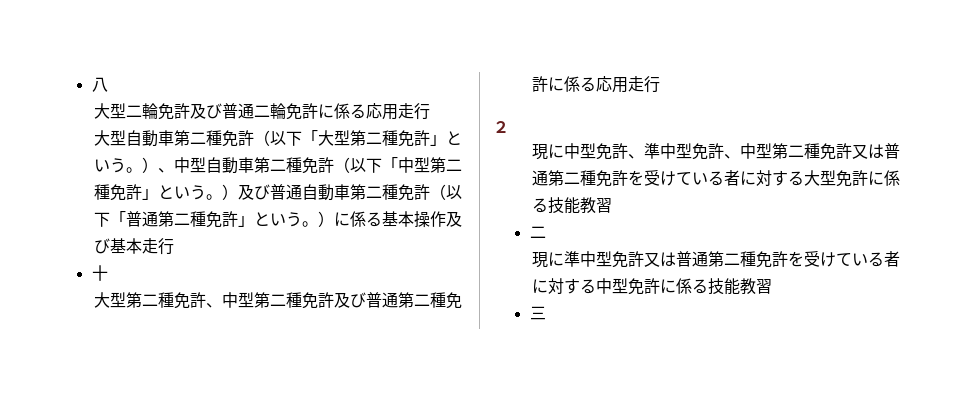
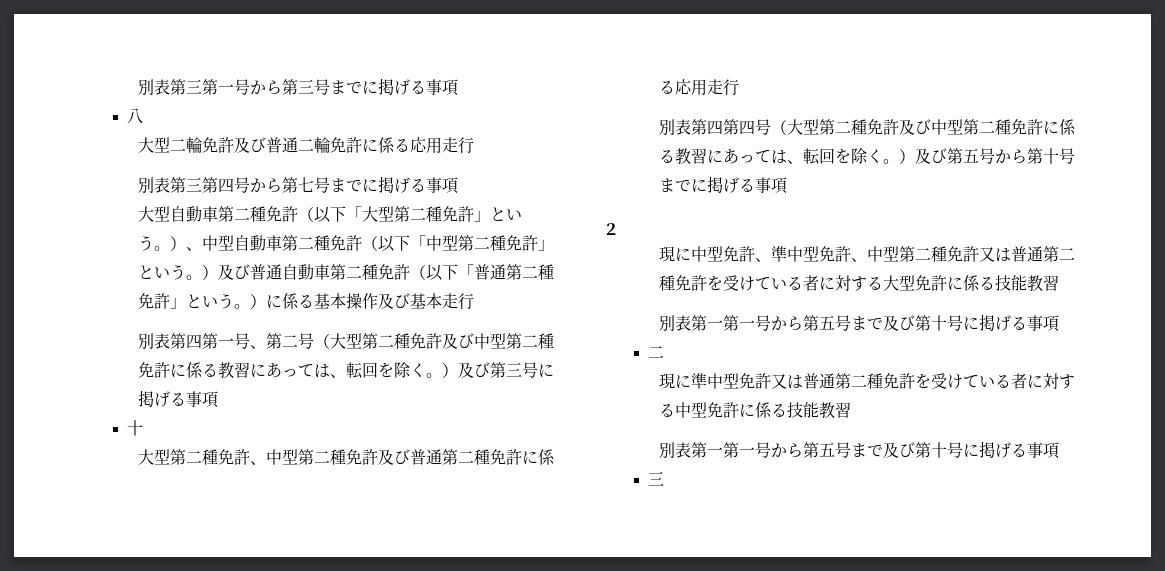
+ 別表第三第一号から第三号までに掲げる事項
+ 別表第三第四号から第七号までに掲げる事項
+ 別表第四第一号、第二号（大型第二種免許及び中型第二種免許に係る教習にあっては、転回を除く。）及び第三号に掲げる事項
+ 別表第四第四号（大型第二種免許及び中型第二種免許に係る教習にあっては、転回を除く。）及び第五号から第十号までに掲げる事項
  現に中型免許、準中型免許、中型第二種免許又は普通第二種免許を受けている者に対する大型免許に係る技能教習
+ 別表第一第一号から第五号まで及び第十号に掲げる事項
  現に準中型免許又は普通第二種免許を受けている者に対する中型免許に係る技能教習
+ 別表第一第一号から第五号まで及び第十号に掲げる事項

